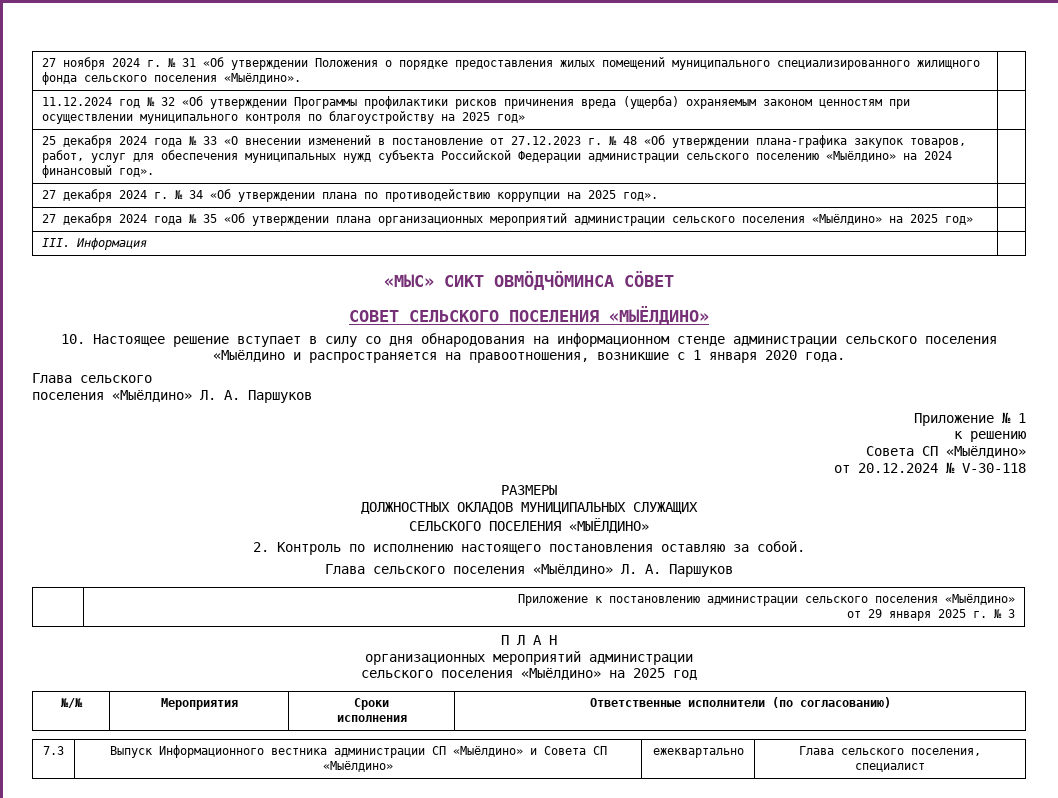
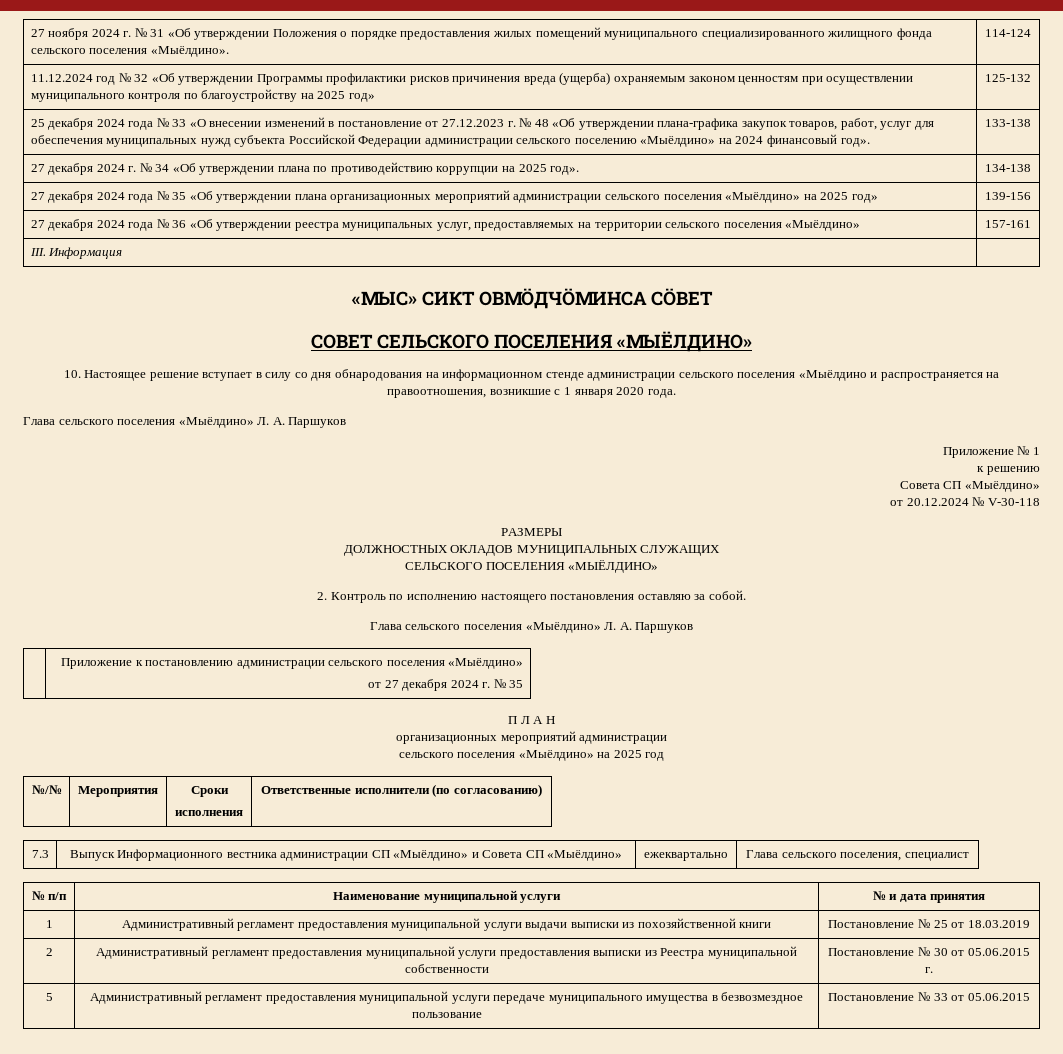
- 27 ноября 2024 г. № 31 «Об утверждении Положения о порядке предоставления жилых помещений муниципального специализированного жилищного фонда сельского поселения «Мыёлдино». |
+ 27 ноября 2024 г. № 31 «Об утверждении Положения о порядке предоставления жилых помещений муниципального специализированного жилищного фонда сельского поселения «Мыёлдино». | 114-124
- 11.12.2024 год № 32 «Об утверждении Программы профилактики рисков причинения вреда (ущерба) охраняемым законом ценностям при осуществлении муниципального контроля по благоустройству на 2025 год» |
+ 11.12.2024 год № 32 «Об утверждении Программы профилактики рисков причинения вреда (ущерба) охраняемым законом ценностям при осуществлении муниципального контроля по благоустройству на 2025 год» | 125-132
- 25 декабря 2024 года № 33 «О внесении изменений в постановление от 27.12.2023 г. № 48 «Об утверждении плана-графика закупок товаров, работ, услуг для обеспечения муниципальных нужд субъекта Российской Федерации администрации сельского поселению «Мыёлдино» на 2024 финансовый год». |
+ 25 декабря 2024 года № 33 «О внесении изменений в постановление от 27.12.2023 г. № 48 «Об утверждении плана-графика закупок товаров, работ, услуг для обеспечения муниципальных нужд субъекта Российской Федерации администрации сельского поселению «Мыёлдино» на 2024 финансовый год». | 133-138
- 27 декабря 2024 г. № 34 «Об утверждении плана по противодействию коррупции на 2025 год». |
+ 27 декабря 2024 г. № 34 «Об утверждении плана по противодействию коррупции на 2025 год». | 134-138
- 27 декабря 2024 года № 35 «Об утверждении плана организационных мероприятий администрации сельского поселения «Мыёлдино» на 2025 год» |
+ 27 декабря 2024 года № 35 «Об утверждении плана организационных мероприятий администрации сельского поселения «Мыёлдино» на 2025 год» | 139-156
+ 27 декабря 2024 года № 36 «Об утверждении реестра муниципальных услуг, предоставляемых на территории сельского поселения «Мыёлдино» | 157-161
  10. Настоящее решение вступает в силу со дня обнародования на информационном стенде администрации сельского поселения «Мыёлдино и распространяется на правоотношения, возникшие с 1 января 2020 года.
- Глава сельского
- поселения «Мыёлдино» Л. А. Паршуков
+ Глава сельского поселения «Мыёлдино» Л. А. Паршуков
  | Приложение к постановлению администрации сельского поселения «Мыёлдино»
- от 29 января 2025 г. № 3
+ от 27 декабря 2024 г. № 35
+ № п/п | Наименование муниципальной услуги | № и дата принятия
+ 1 | Административный регламент предоставления муниципальной услуги выдачи выписки из похозяйственной книги | Постановление № 25 от 18.03.2019
+ 2 | Административный регламент предоставления муниципальной услуги предоставления выписки из Реестра муниципальной собственности | Постановление № 30 от 05.06.2015 г.
+ 5 | Административный регламент предоставления муниципальной услуги передаче муниципального имущества в безвозмездное пользование | Постановление № 33 от 05.06.2015

